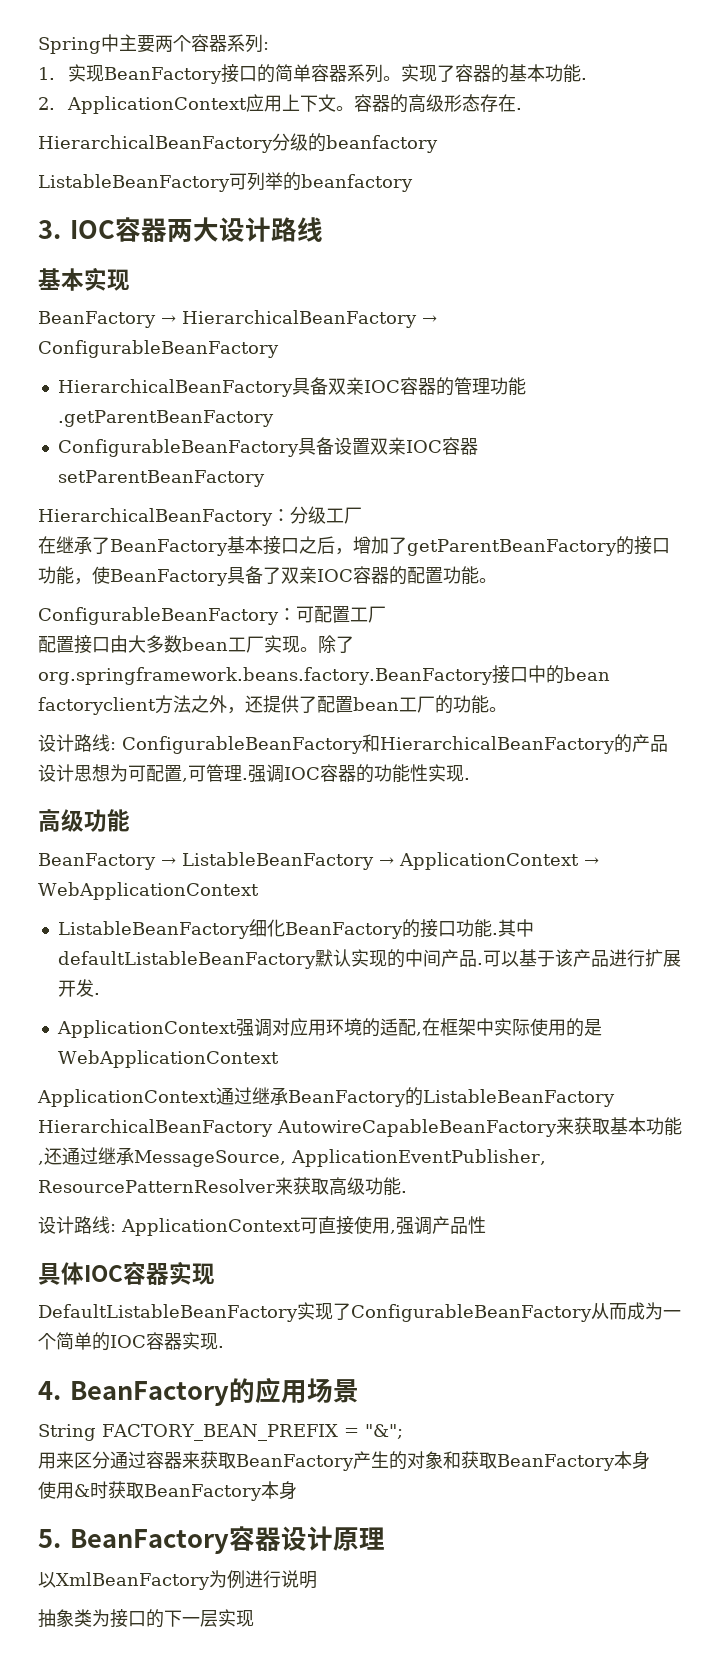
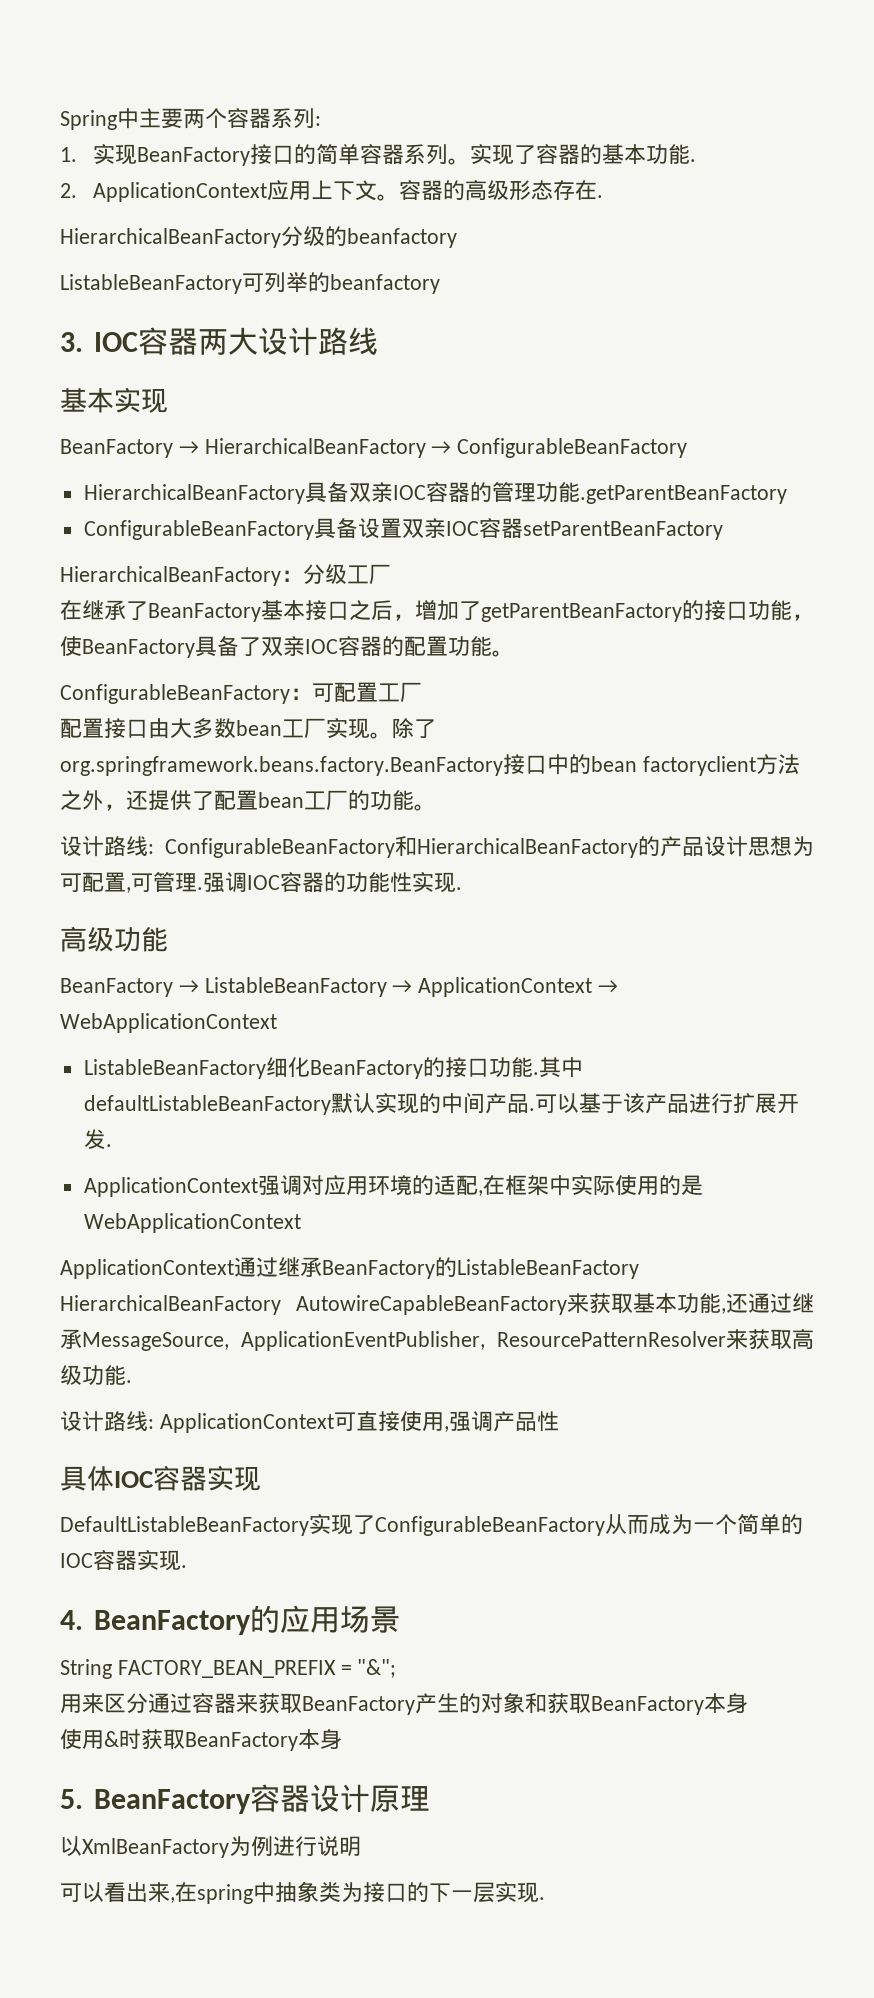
- 抽象类为接口的下一层实现
+ 可以看出来,在spring中抽象类为接口的下一层实现.

